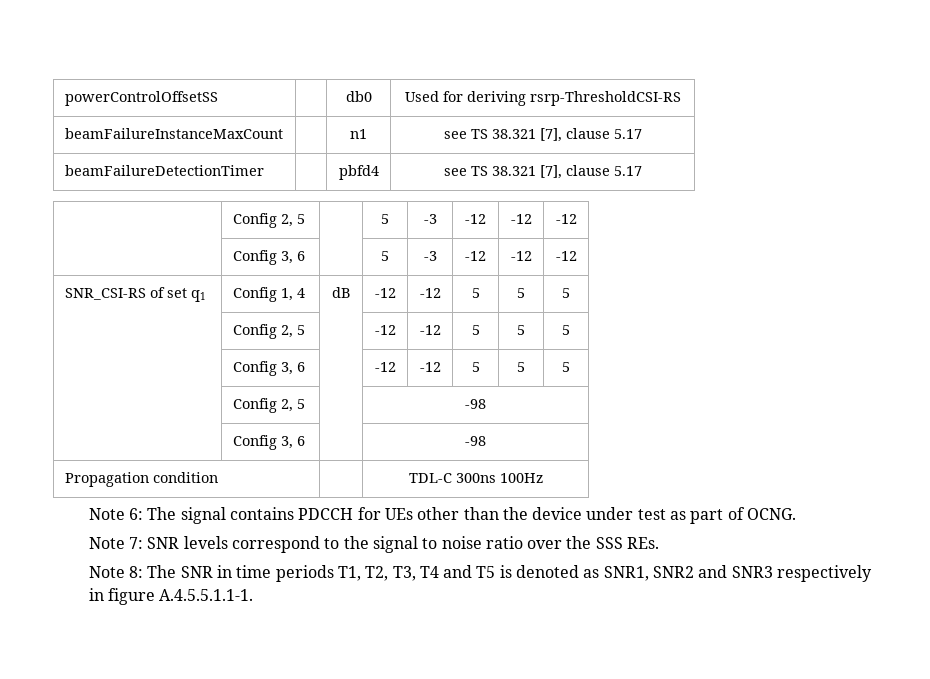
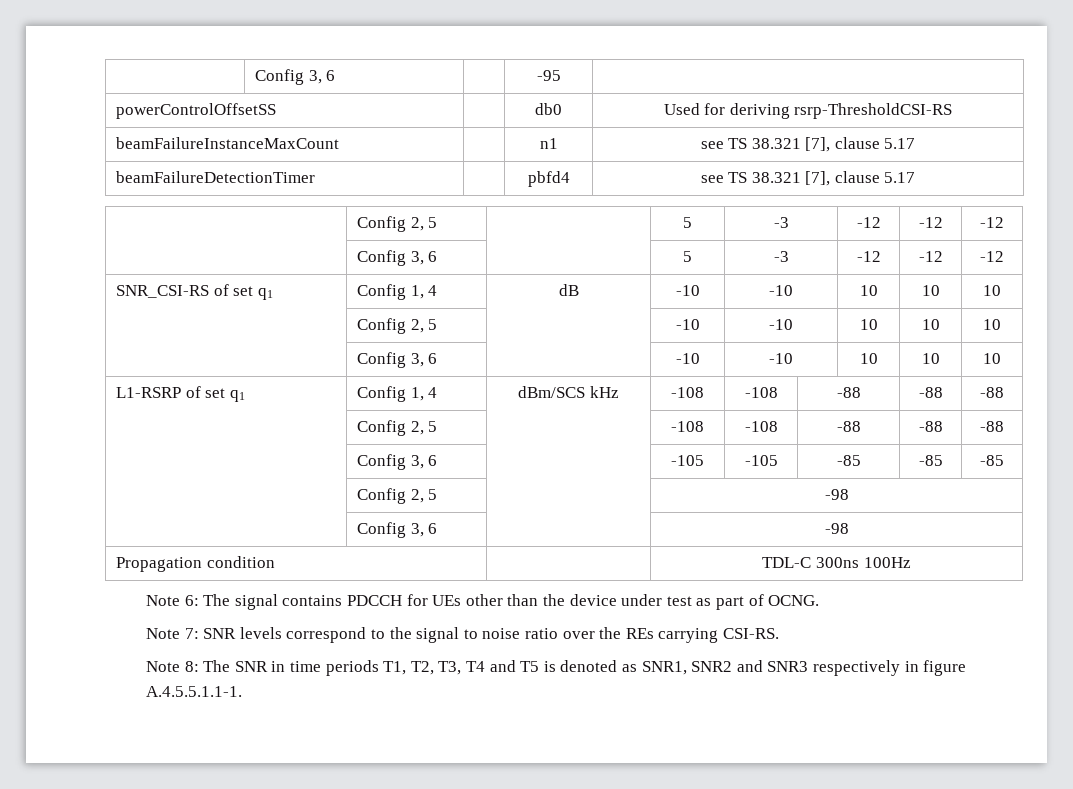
+ | Config 3, 6 | | -95 |
- SNR_CSI-RS of set q1 | Config 1, 4 | dB | -12 | -12 | 5 | 5 | 5
- | Config 2, 5 | | -12 | -12 | 5 | 5 | 5
- | Config 3, 6 | | -12 | -12 | 5 | 5 | 5
+ SNR_CSI-RS of set q1 | Config 1, 4 | dB | -10 | -10 | 10 | 10 | 10
+ | Config 2, 5 | | -10 | -10 | 10 | 10 | 10
+ | Config 3, 6 | | -10 | -10 | 10 | 10 | 10
+ L1-RSRP of set q1 | Config 1, 4 | dBm/SCS kHz | -108 | -108 | -88 | -88 | -88
+ | Config 2, 5 | | -108 | -108 | -88 | -88 | -88
+ | Config 3, 6 | | -105 | -105 | -85 | -85 | -85
- Note 7: SNR levels correspond to the signal to noise ratio over the SSS REs.
+ Note 7: SNR levels correspond to the signal to noise ratio over the REs carrying CSI-RS.

